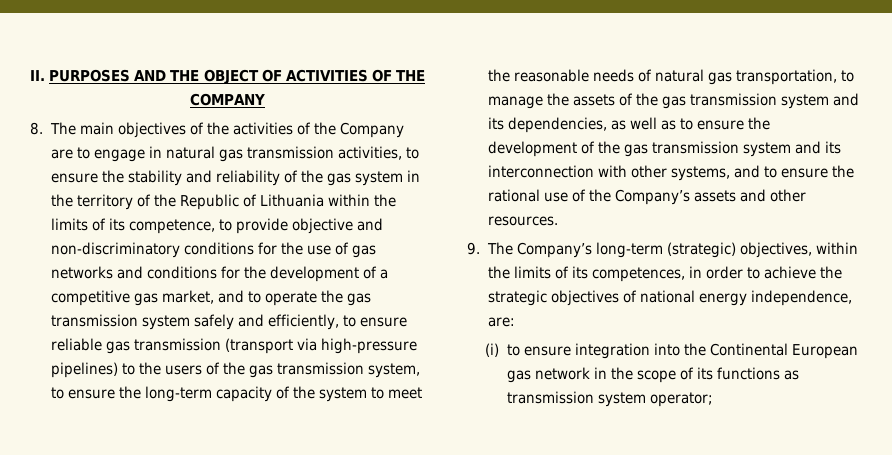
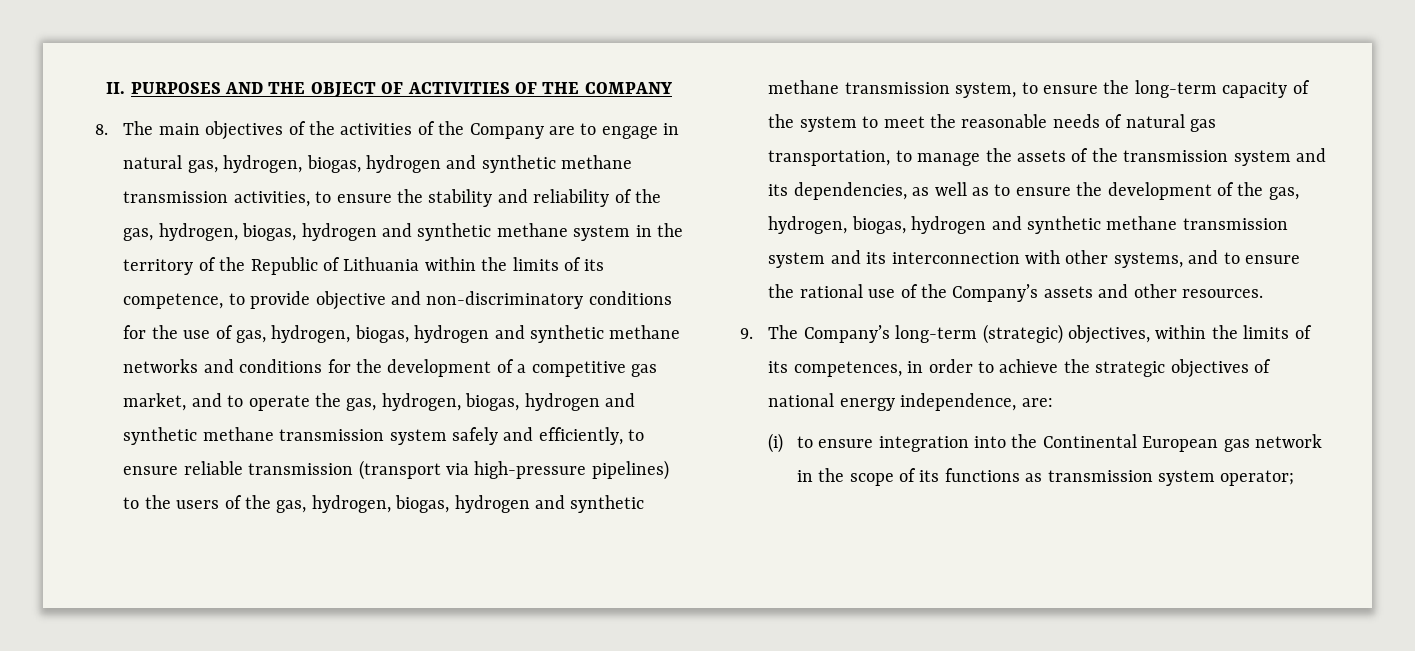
- 8. The main objectives of the activities of the Company are to engage in natural gas transmission activities, to ensure the stability and reliability of the gas system in the territory of the Republic of Lithuania within the limits of its competence, to provide objective and non-discriminatory conditions for the use of gas networks and conditions for the development of a competitive gas market, and to operate the gas transmission system safely and efficiently, to ensure reliable gas transmission (transport via high-pressure pipelines) to the users of the gas transmission system, to ensure the long-term capacity of the system to meet the reasonable needs of natural gas transportation, to manage the assets of the gas transmission system and its dependencies, as well as to ensure the development of the gas transmission system and its interconnection with other systems, and to ensure the rational use of the Company’s assets and other resources.
+ 8. The main objectives of the activities of the Company are to engage in natural gas, hydrogen, biogas, hydrogen and synthetic methane transmission activities, to ensure the stability and reliability of the gas, hydrogen, biogas, hydrogen and synthetic methane system in the territory of the Republic of Lithuania within the limits of its competence, to provide objective and non-discriminatory conditions for the use of gas, hydrogen, biogas, hydrogen and synthetic methane networks and conditions for the development of a competitive gas market, and to operate the gas, hydrogen, biogas, hydrogen and synthetic methane transmission system safely and efficiently, to ensure reliable transmission (transport via high-pressure pipelines) to the users of the gas, hydrogen, biogas, hydrogen and synthetic methane transmission system, to ensure the long-term capacity of the system to meet the reasonable needs of natural gas transportation, to manage the assets of the transmission system and its dependencies, as well as to ensure the development of the gas, hydrogen, biogas, hydrogen and synthetic methane transmission system and its interconnection with other systems, and to ensure the rational use of the Company’s assets and other resources.

